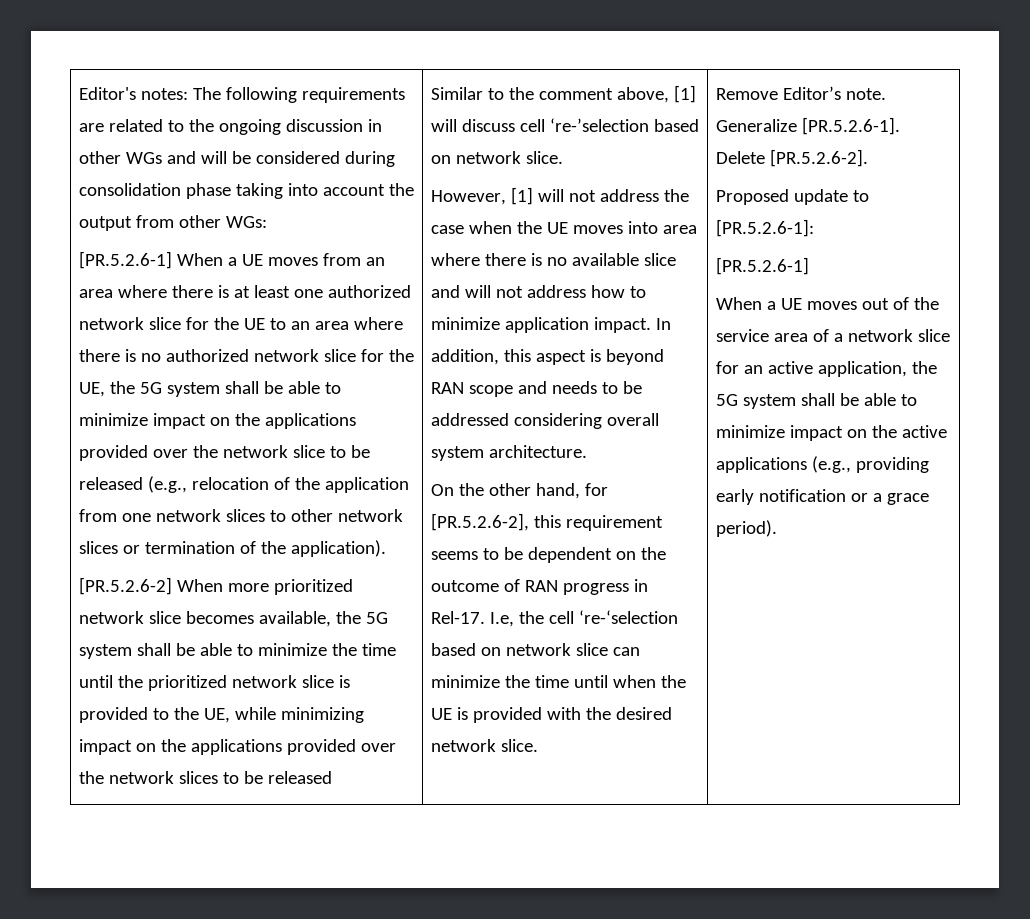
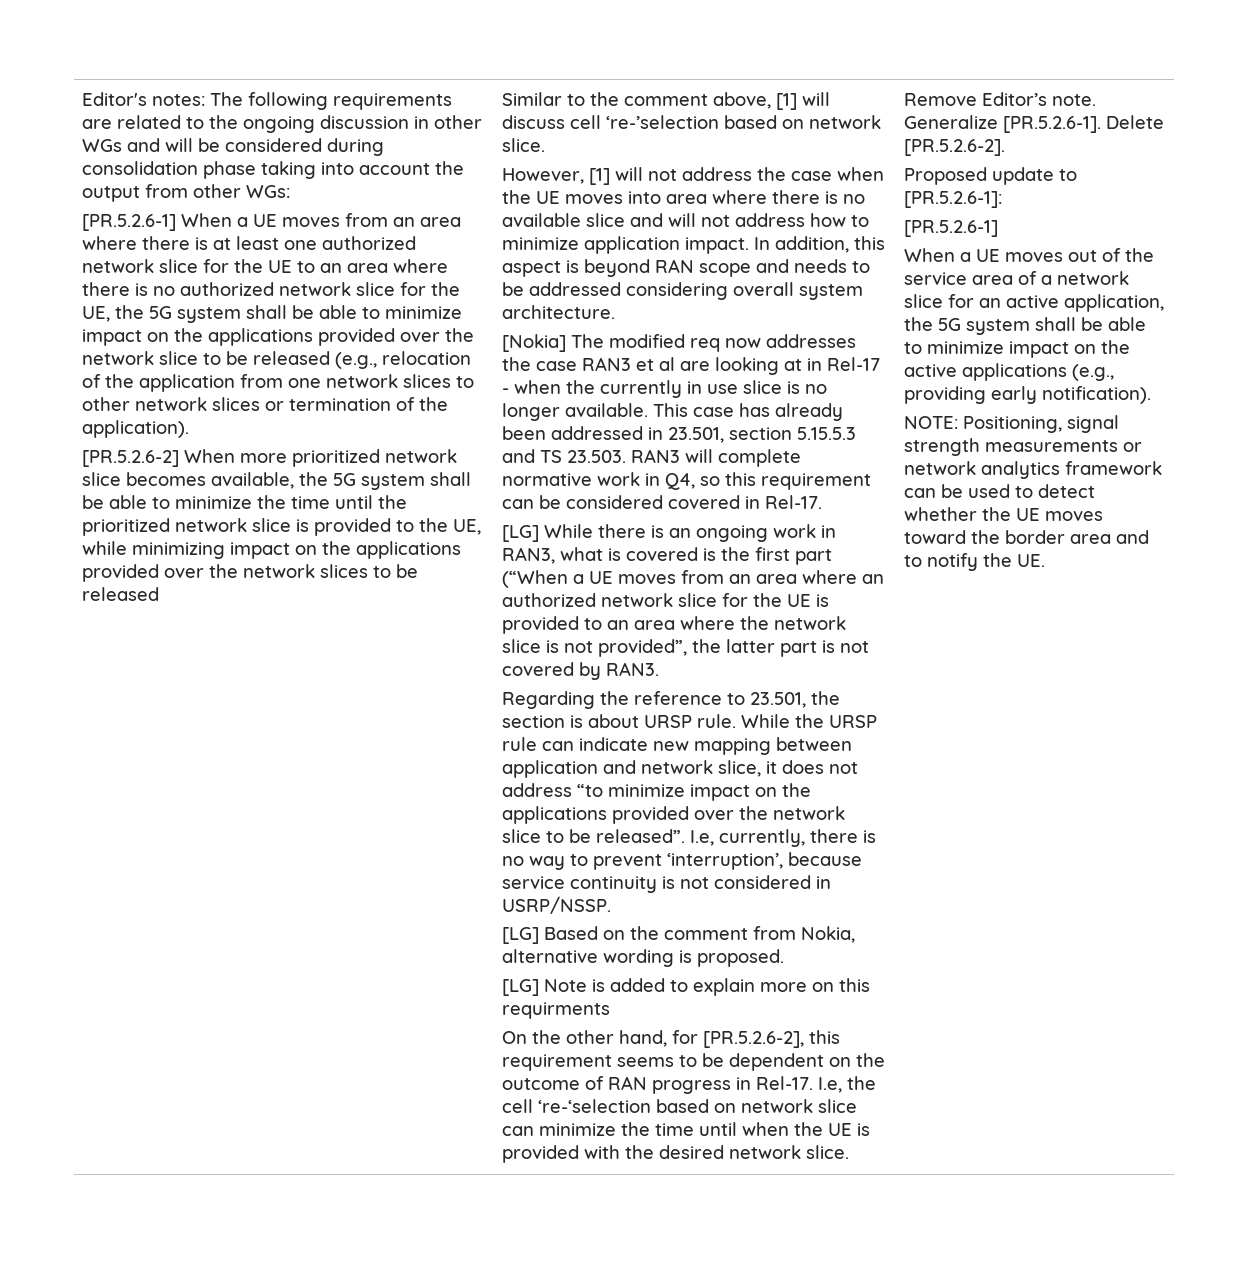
+ [Nokia] The modified req now addresses the case RAN3 et al are looking at in Rel-17 - when the currently in use slice is no longer available. This case has already been addressed in 23.501, section 5.15.5.3 and TS 23.503. RAN3 will complete normative work in Q4, so this requirement can be considered covered in Rel-17.
+ [LG] While there is an ongoing work in RAN3, what is covered is the first part (“When a UE moves from an area where an authorized network slice for the UE is provided to an area where the network slice is not provided”, the latter part is not covered by RAN3.
+ Regarding the reference to 23.501, the section is about URSP rule. While the URSP rule can indicate new mapping between application and network slice, it does not address “to minimize impact on the applications provided over the network slice to be released”. I.e, currently, there is no way to prevent ‘interruption’, because service continuity is not considered in USRP/NSSP.
+ [LG] Based on the comment from Nokia, alternative wording is proposed.
+ [LG] Note is added to explain more on this requirments
- When a UE moves out of the service area of a network slice for an active application, the 5G system shall be able to minimize impact on the active applications (e.g., providing early notification or a grace period).
+ When a UE moves out of the service area of a network slice for an active application, the 5G system shall be able to minimize impact on the active applications (e.g., providing early notification).
+ NOTE: Positioning, signal strength measurements or network analytics framework can be used to detect whether the UE moves toward the border area and to notify the UE.

